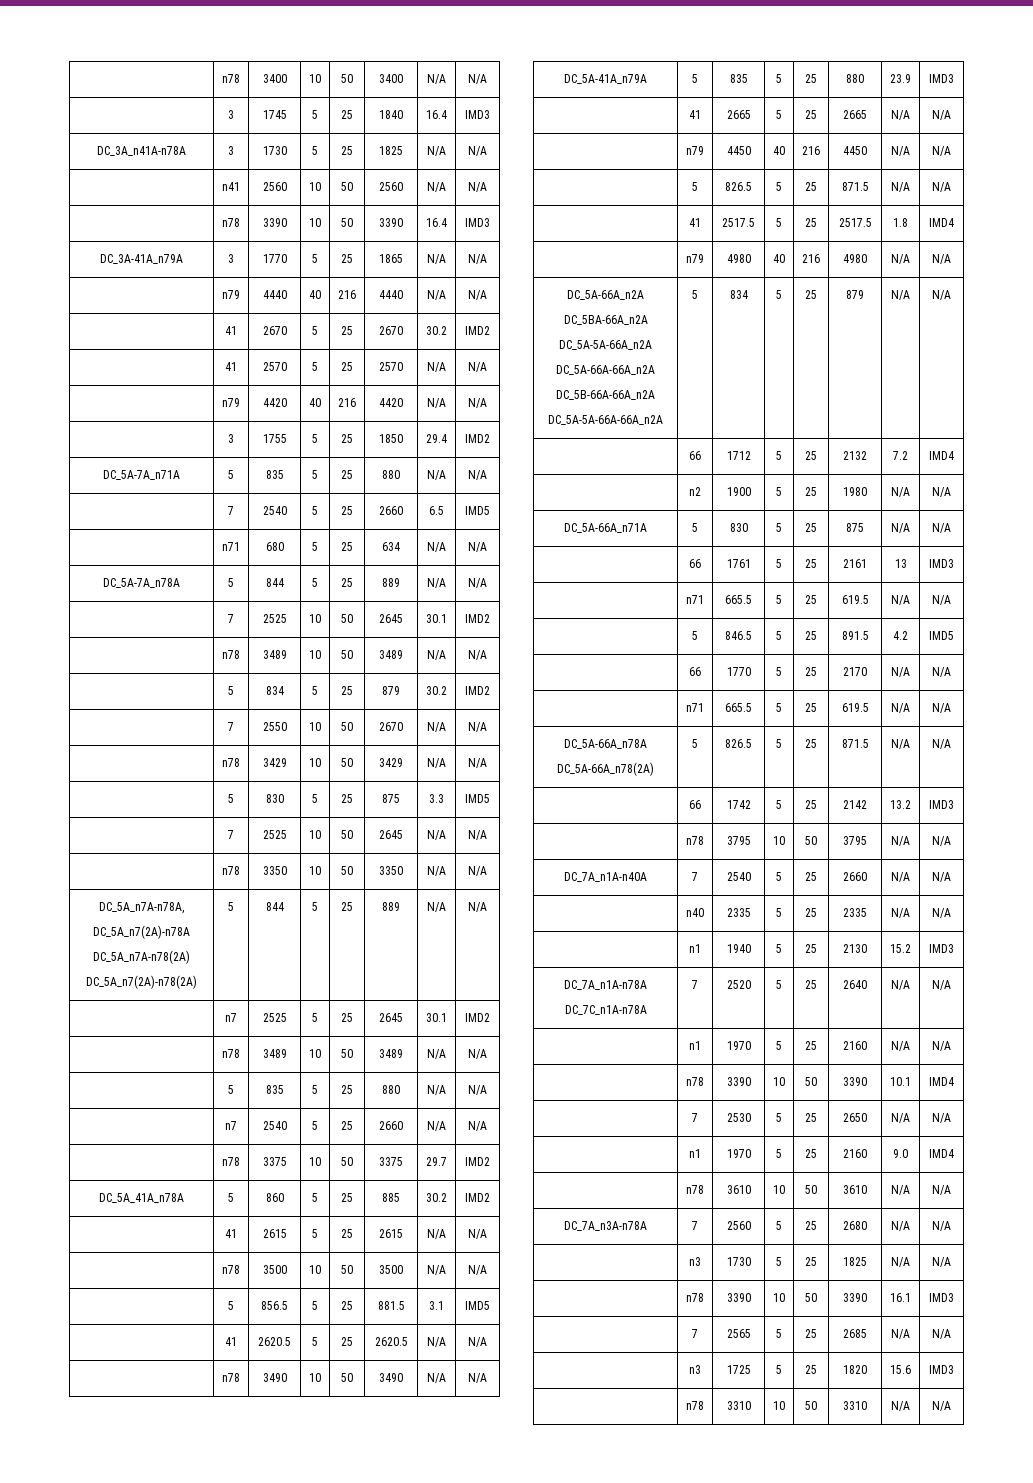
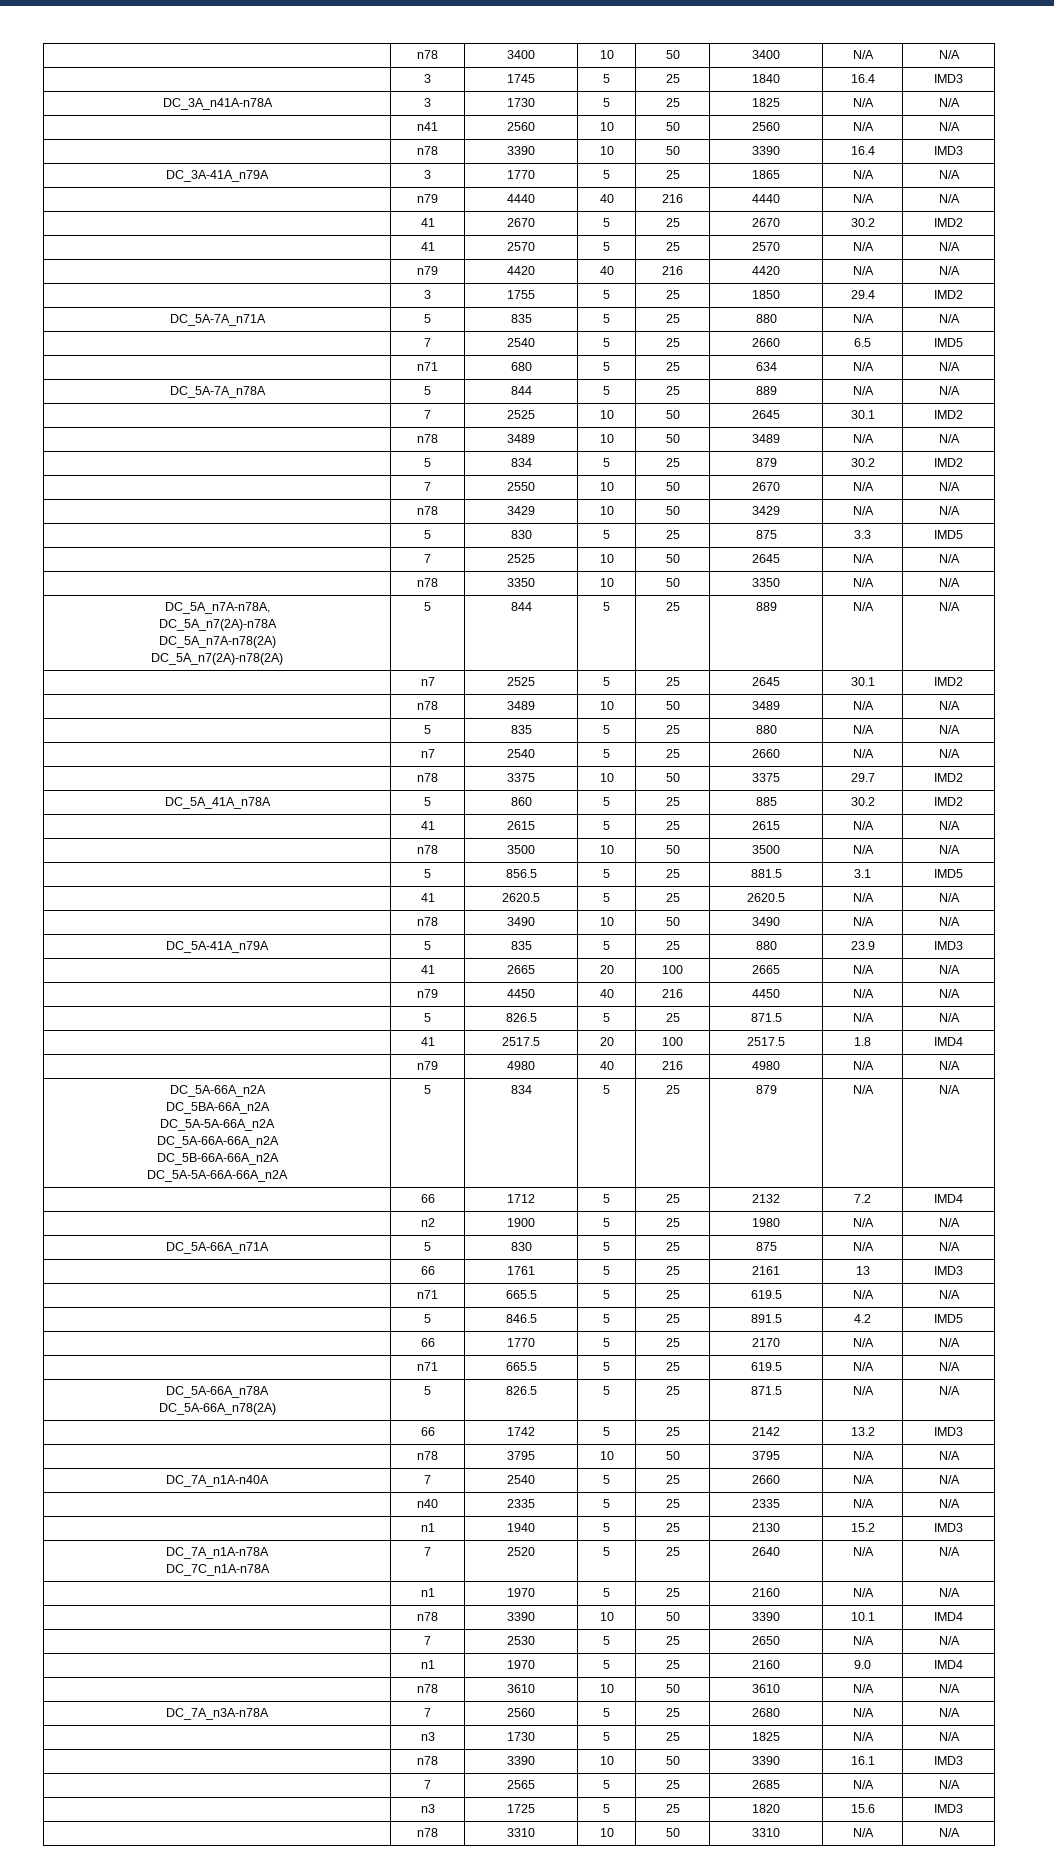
- | 41 | 2665 | 5 | 25 | 2665 | N/A | N/A
+ | 41 | 2665 | 20 | 100 | 2665 | N/A | N/A
- | 41 | 2517.5 | 5 | 25 | 2517.5 | 1.8 | IMD4
+ | 41 | 2517.5 | 20 | 100 | 2517.5 | 1.8 | IMD4

